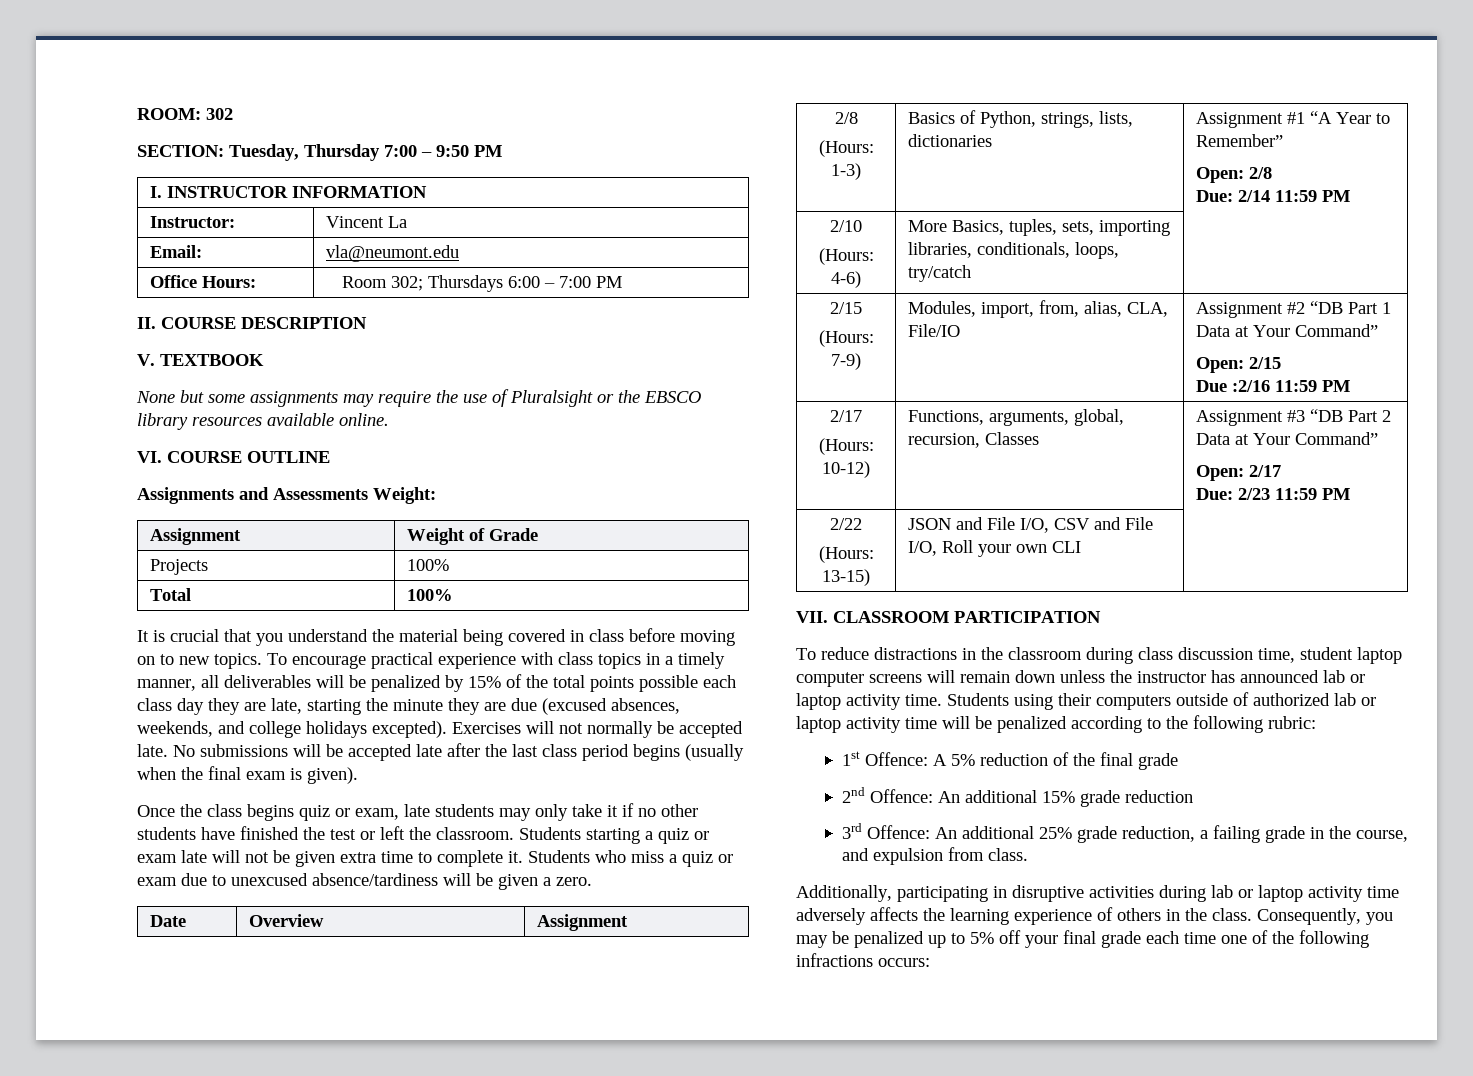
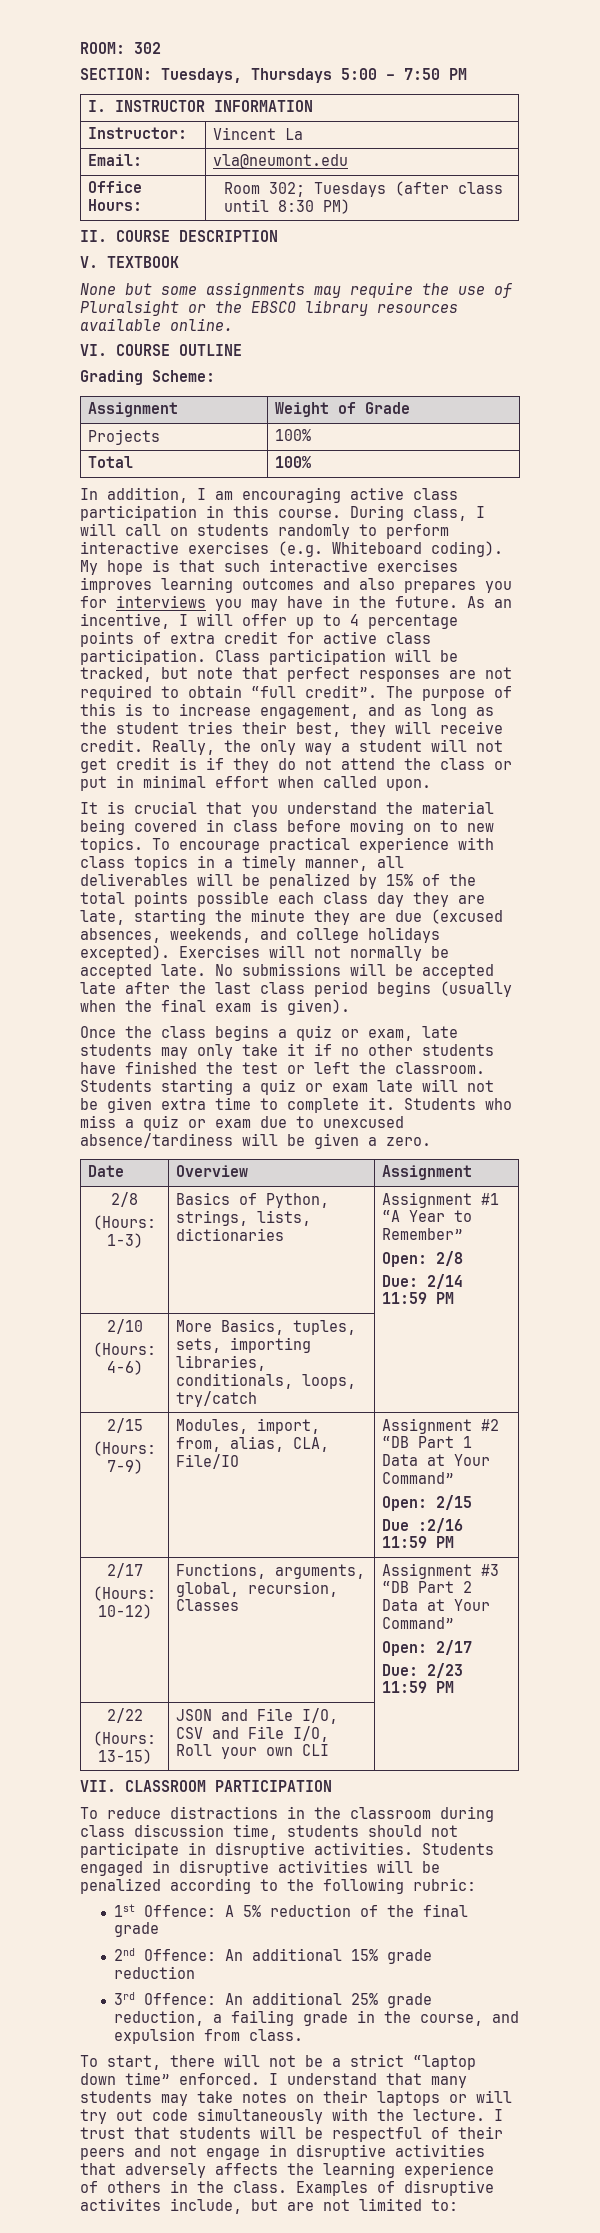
- SECTION: Tuesday, Thursday 7:00 – 9:50 PM
+ SECTION: Tuesdays, Thursdays 5:00 – 7:50 PM
- Office Hours: | Room 302; Thursdays 6:00 – 7:00 PM
+ Office Hours: | Room 302; Tuesdays (after class until 8:30 PM)
- Assignments and Assessments Weight:
+ Grading Scheme:
+ In addition, I am encouraging active class participation in this course. During class, I will call on students randomly to perform interactive exercises (e.g. Whiteboard coding). My hope is that such interactive exercises improves learning outcomes and also prepares you for interviews you may have in the future. As an incentive, I will offer up to 4 percentage points of extra credit for active class participation. Class participation will be tracked, but note that perfect responses are not required to obtain “full credit”. The purpose of this is to increase engagement, and as long as the student tries their best, they will receive credit. Really, the only way a student will not get credit is if they do not attend the class or put in minimal effort when called upon.
- Once the class begins quiz or exam, late students may only take it if no other students have finished the test or left the classroom.
+ Once the class begins a quiz or exam, late students may only take it if no other students have finished the test or left the classroom.
- To reduce distractions in the classroom during class discussion time, student laptop computer screens will remain down unless the instructor has announced lab or laptop activity time. Students using their computers outside of authorized lab or laptop activity time will be penalized according to the following rubric:
+ To reduce distractions in the classroom during class discussion time, students should not participate in disruptive activities. Students engaged in disruptive activities will be penalized according to the following rubric:
- Additionally, participating in disruptive activities during lab or laptop activity time adversely affects the learning experience of others in the class.
+ To start, there will not be a strict “laptop down time” enforced. I understand that many students may take notes on their laptops or will try out code simultaneously with the lecture. I trust that students will be respectful of their peers and not engage in disruptive activities that adversely affects the learning experience of others in the class.
- Consequently, you may be penalized up to 5% off your final grade each time one of the following infractions occurs:
+ Examples of disruptive activites include, but are not limited to:

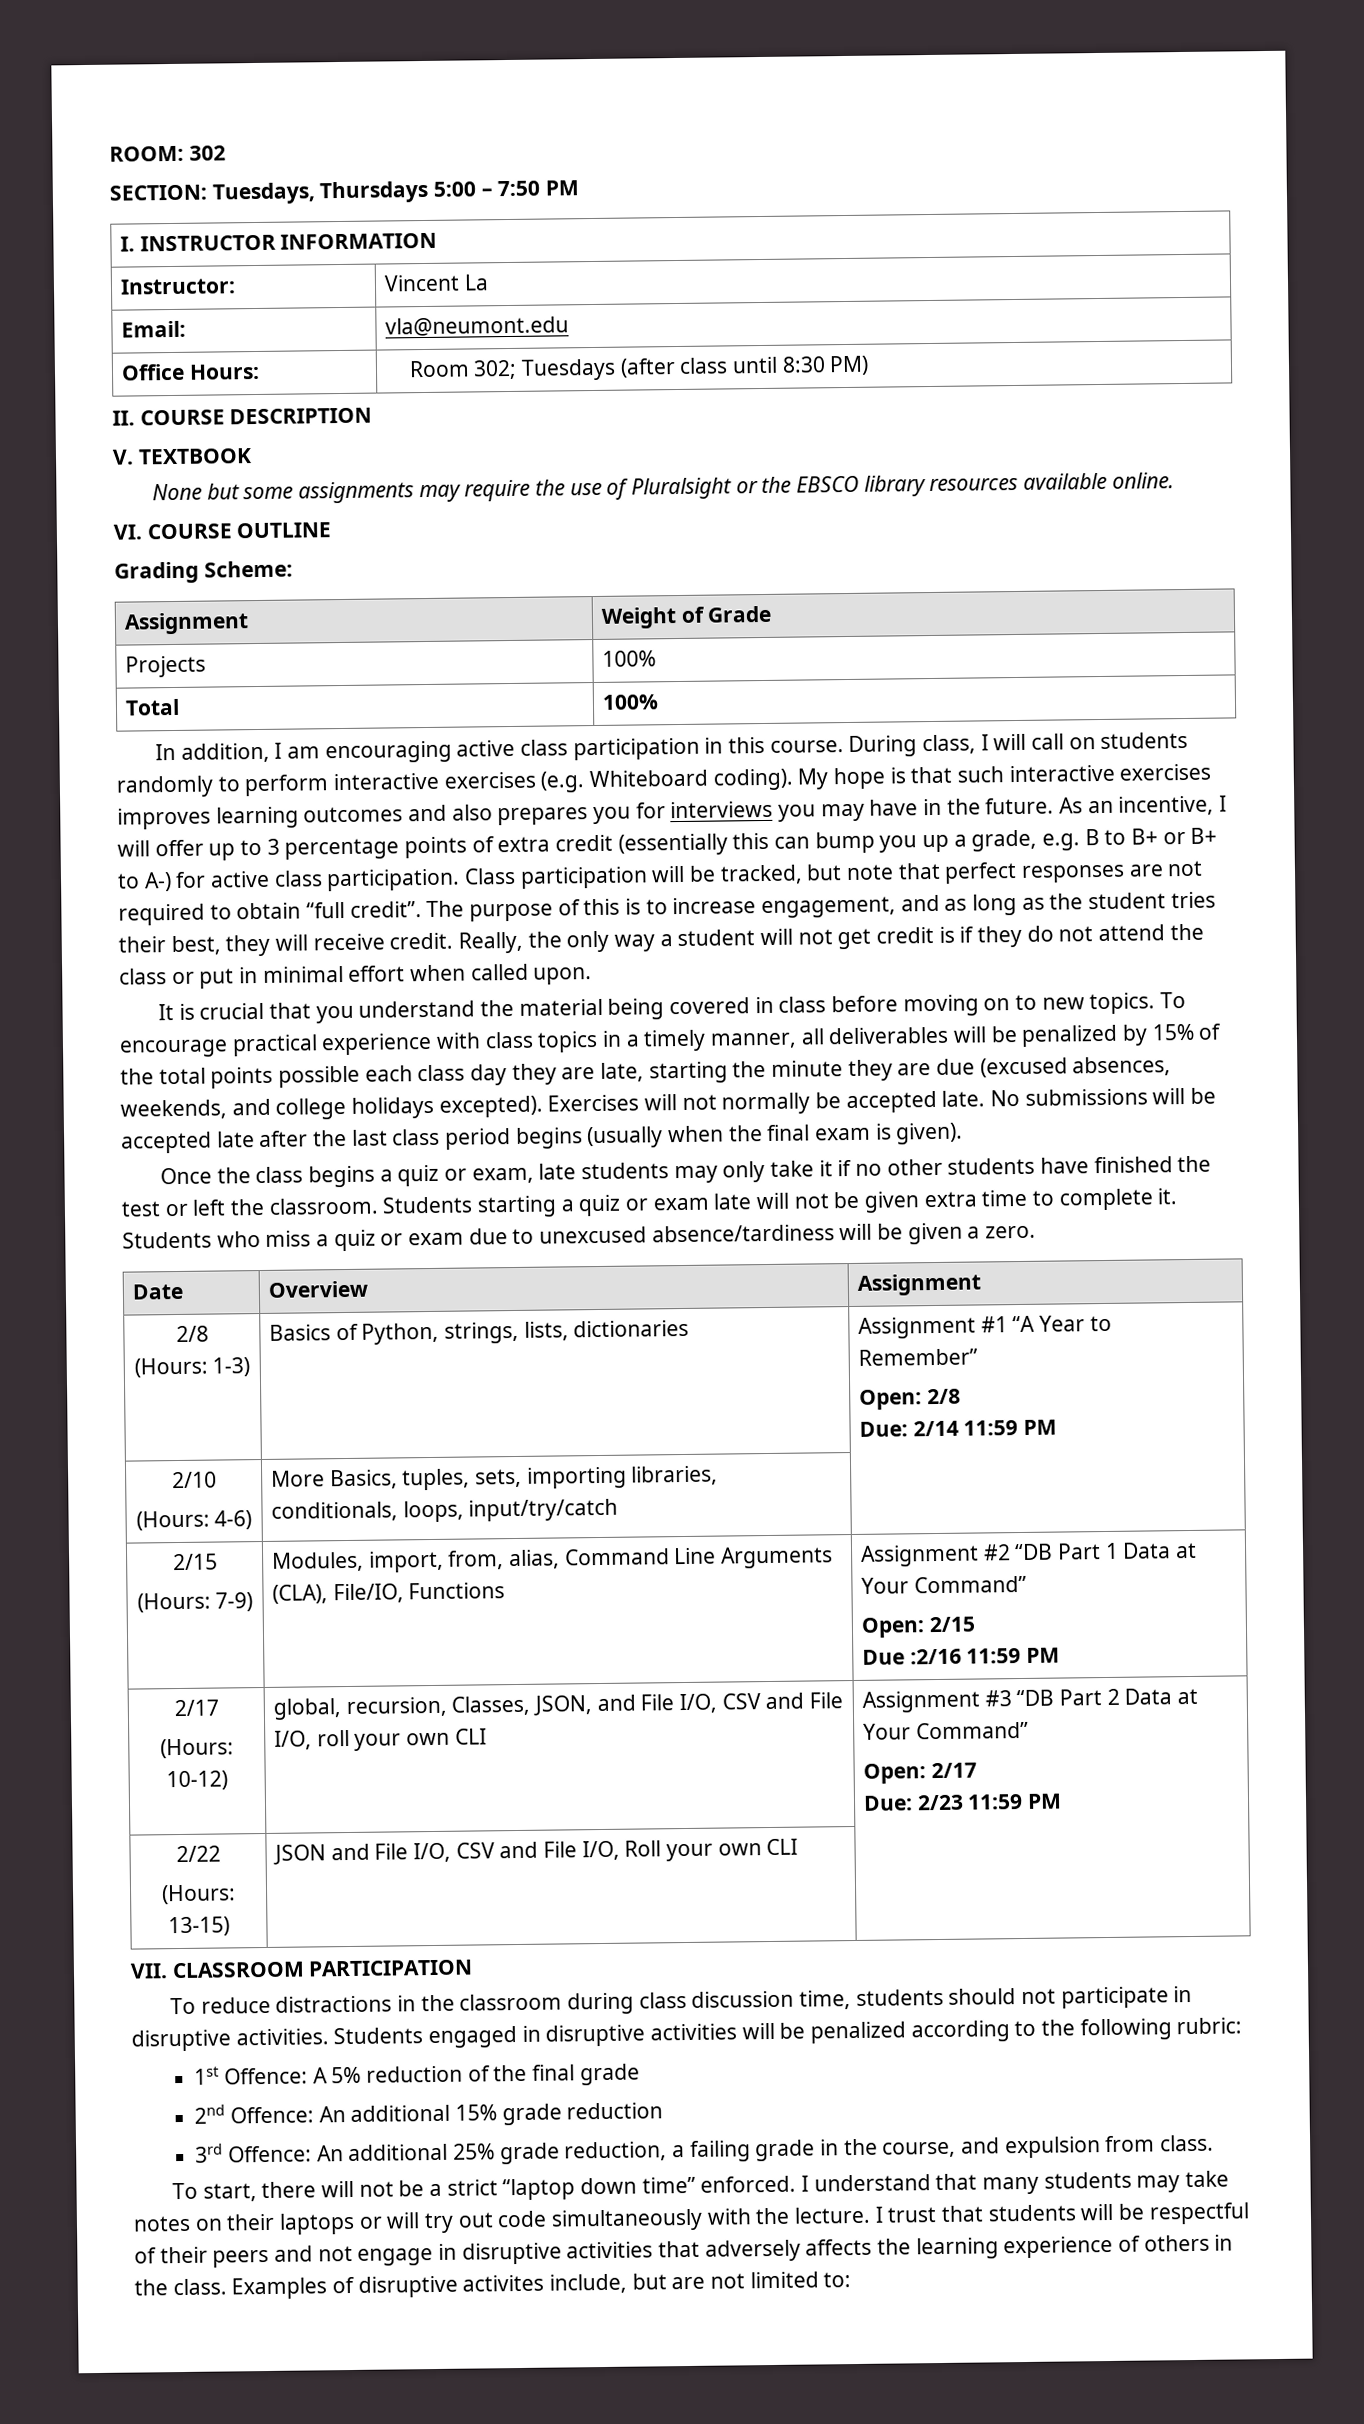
- As an incentive, I will offer up to 4 percentage points of extra credit for active class participation.
+ As an incentive, I will offer up to 3 percentage points of extra credit (essentially this can bump you up a grade, e.g. B to B+ or B+ to A-) for active class participation.
  2/10
- (Hours: 4-6) | More Basics, tuples, sets, importing libraries, conditionals, loops, try/catch |
+ (Hours: 4-6) | More Basics, tuples, sets, importing libraries, conditionals, loops, input/try/catch |
  2/15
- (Hours: 7-9) | Modules, import, from, alias, CLA, File/IO | Assignment #2 “DB Part 1 Data at Your Command”
+ (Hours: 7-9) | Modules, import, from, alias, Command Line Arguments (CLA), File/IO, Functions | Assignment #2 “DB Part 1 Data at Your Command”
  Open: 2/15
  Due :2/16 11:59 PM
  2/17
- (Hours: 10-12) | Functions, arguments, global, recursion, Classes | Assignment #3 “DB Part 2 Data at Your Command”
+ (Hours: 10-12) | global, recursion, Classes, JSON, and File I/O, CSV and File I/O, roll your own CLI | Assignment #3 “DB Part 2 Data at Your Command”

